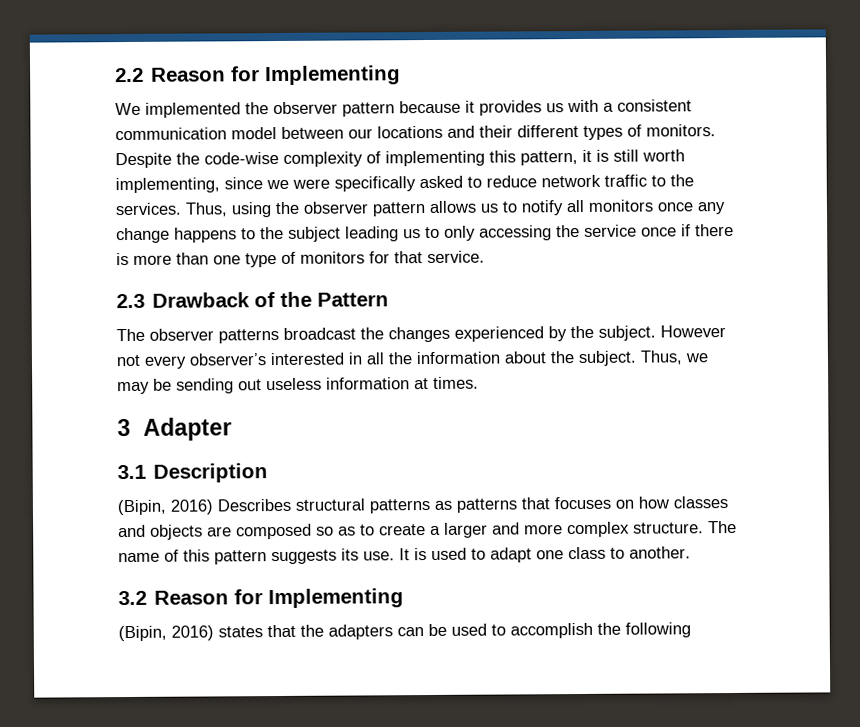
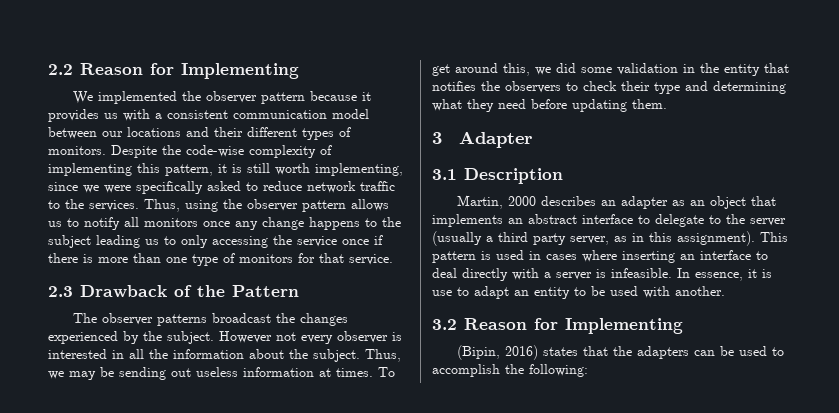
- However not every observer’s interested in all the information about the subject.
+ However not every observer is interested in all the information about the subject.
- Thus, we may be sending out useless information at times.
+ Thus, we may be sending out useless information at times. To get around this, we did some validation in the entity that notifies the observers to check their type and determining what they need before updating them.
  3 Adapter
  3.1 Description
- (Bipin, 2016) Describes structural patterns as patterns that focuses on how classes and objects are composed so as to create a larger and more complex structure. The name of this pattern suggests its use. It is used to adapt one class to another.
+ Martin, 2000 describes an adapter as an object that implements an abstract interface to delegate to the server (usually a third party server, as in this assignment). This pattern is used in cases where inserting an interface to deal directly with a server is infeasible. In essence, it is use to adapt an entity to be used with another.
- (Bipin, 2016) states that the adapters can be used to accomplish the following
+ (Bipin, 2016) states that the adapters can be used to accomplish the following:

